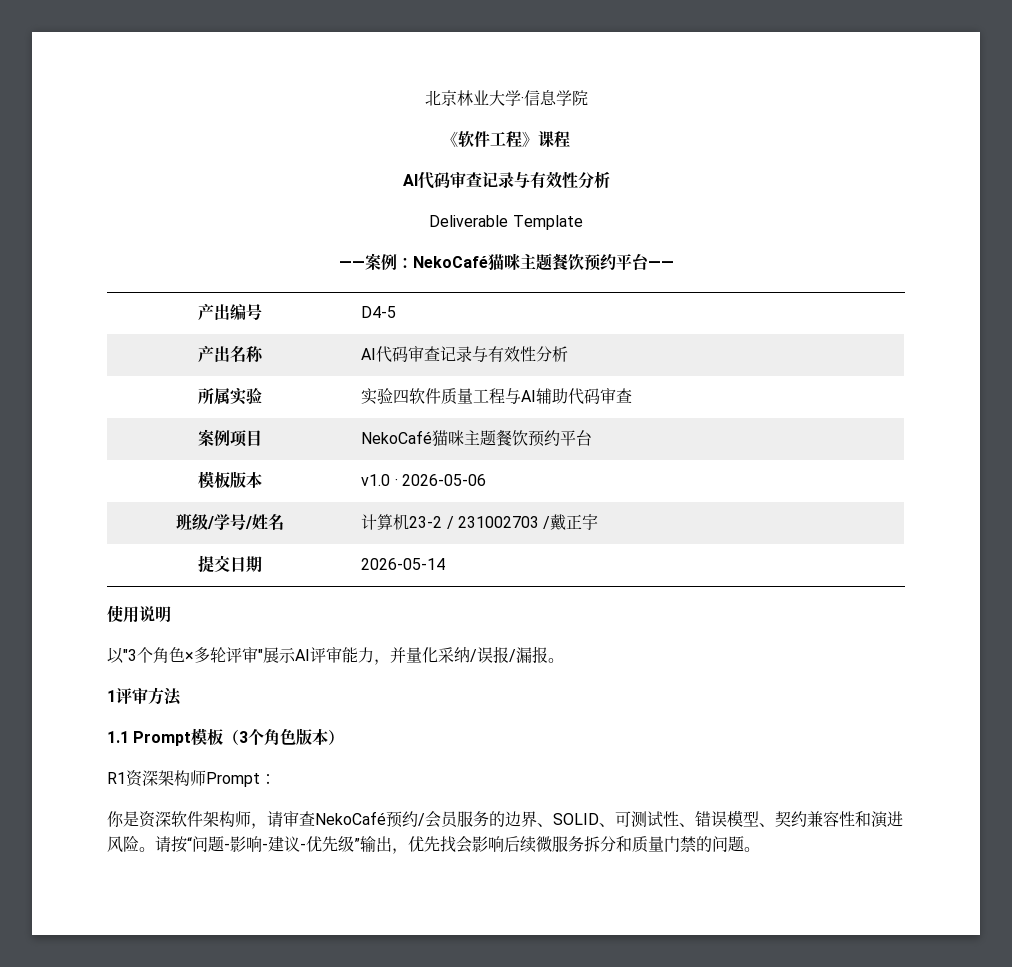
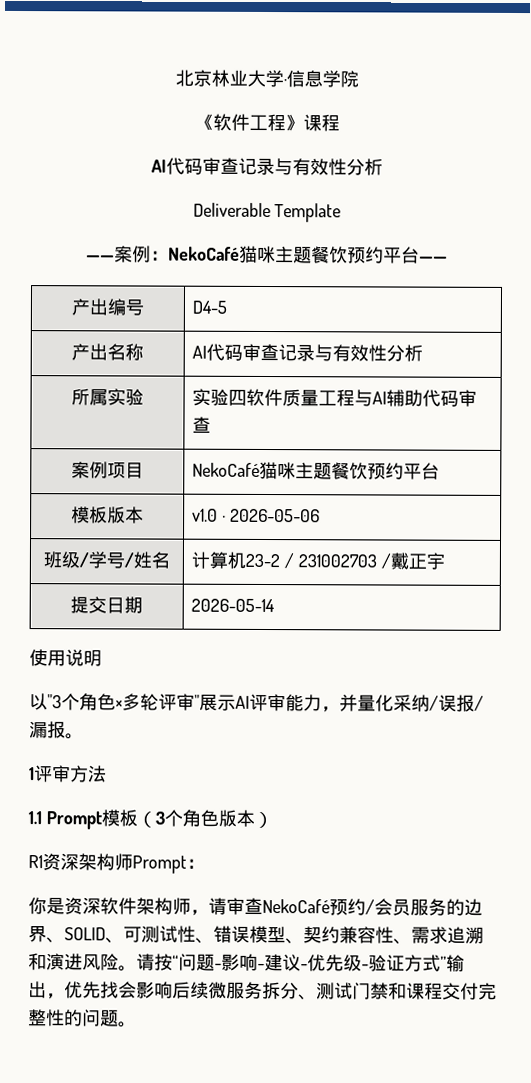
- 你是资深软件架构师，请审查NekoCafé预约/会员服务的边界、SOLID、可测试性、错误模型、契约兼容性和演进风险。
+ 你是资深软件架构师，请审查NekoCafé预约/会员服务的边界、SOLID、可测试性、错误模型、契约兼容性、需求追溯和演进风险。
- 请按“问题-影响-建议-优先级”输出，优先找会影响后续微服务拆分和质量门禁的问题。
+ 请按“问题-影响-建议-优先级-验证方式”输出，优先找会影响后续微服务拆分、测试门禁和课程交付完整性的问题。

